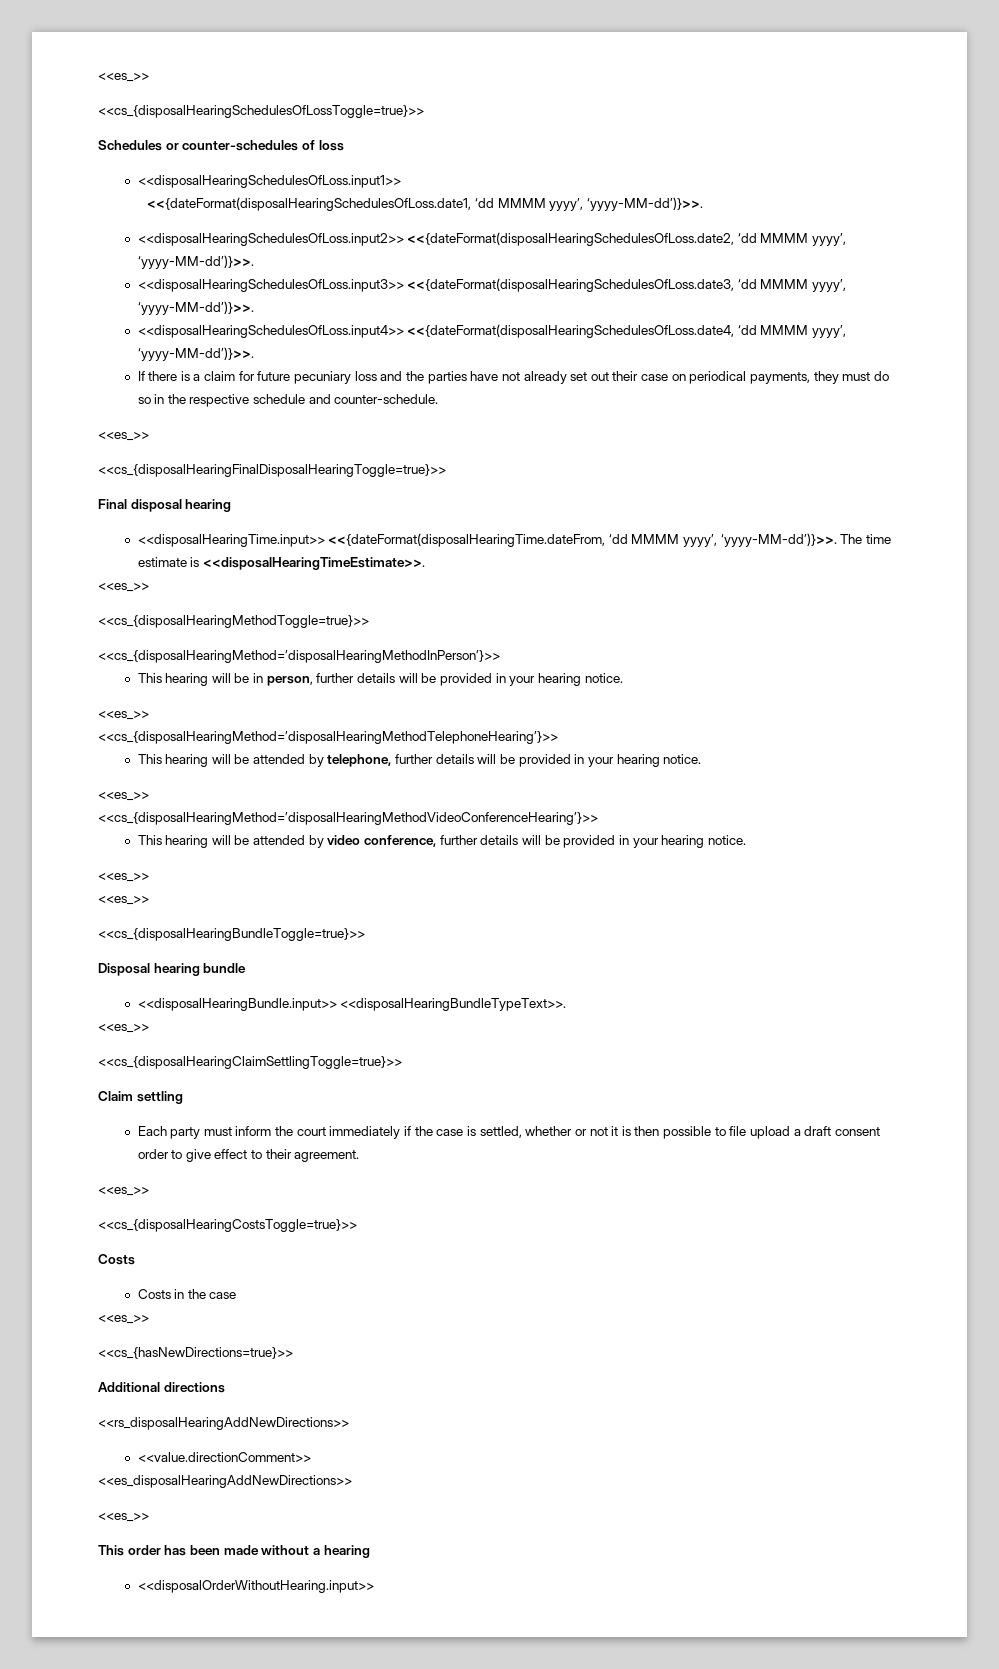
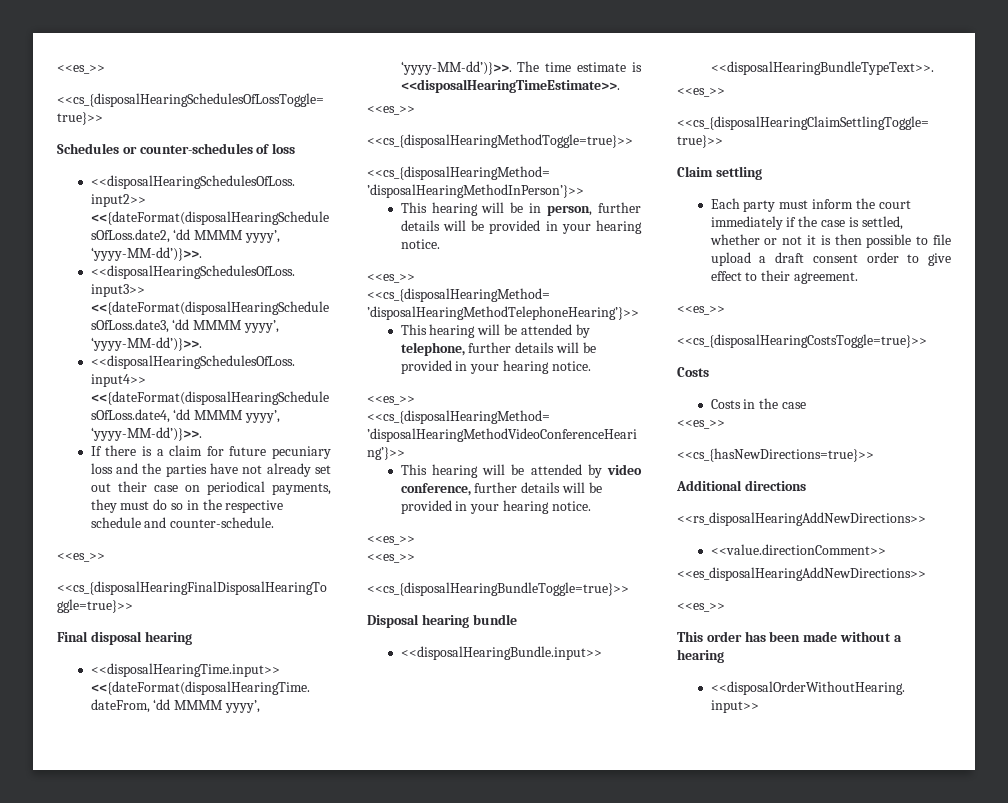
- <<disposalHearingSchedulesOfLoss.input1>>
- <<{dateFormat(disposalHearingSchedulesOfLoss.date1, ‘dd MMMM yyyy’, ‘yyyy-MM-dd’)}>>.

